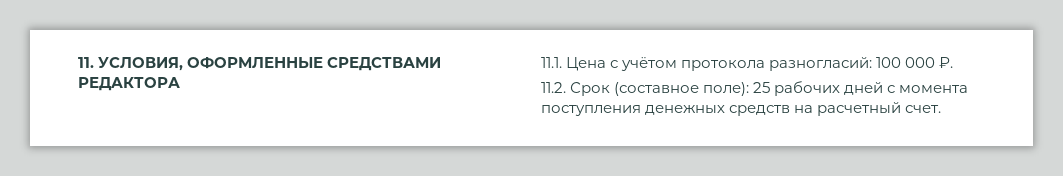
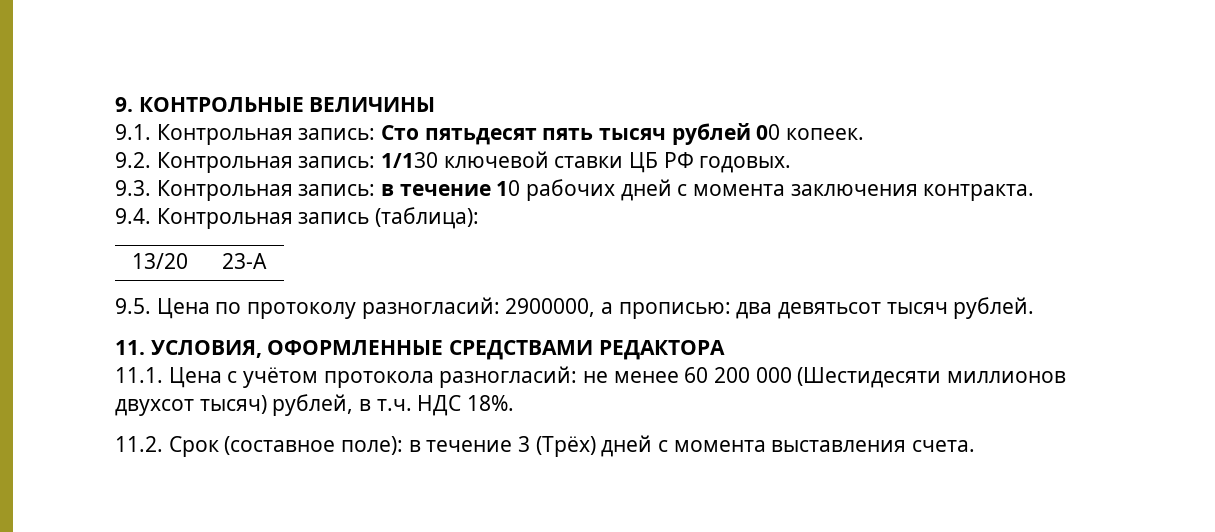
+ 9. КОНТРОЛЬНЫЕ ВЕЛИЧИНЫ
+ 9.1. Контрольная запись: Сто пятьдесят пять тысяч рублей 00 копеек.
+ 9.2. Контрольная запись: 1/130 ключевой ставки ЦБ РФ годовых.
+ 9.3. Контрольная запись: в течение 10 рабочих дней с момента заключения контракта.
+ 9.4. Контрольная запись (таблица):
+ 13/20 | 23-А
+ 9.5. Цена по протоколу разногласий: 2900000, а прописью: два девятьсот тысяч рублей.
- 11.1. Цена с учётом протокола разногласий: 100 000 ₽.
- 11.2. Срок (составное поле): 25 рабочих дней с момента поступления денежных средств на расчетный счет.
+ 11.1. Цена с учётом протокола разногласий: не менее 60 200 000 (Шестидесяти миллионов двухсот тысяч) рублей, в т.ч. НДС 18%.
+ 11.2. Срок (составное поле): в течение 3 (Трёх) дней с момента выставления счета.

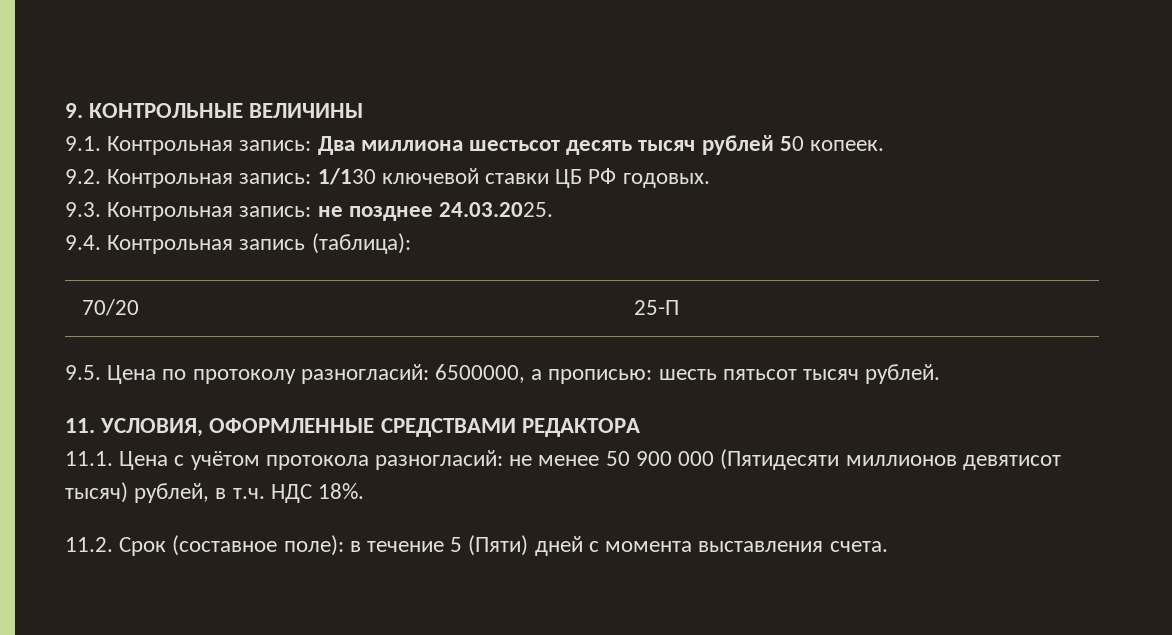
- 9.1. Контрольная запись: Сто пятьдесят пять тысяч рублей 00 копеек.
+ 9.1. Контрольная запись: Два миллиона шестьсот десять тысяч рублей 50 копеек.
- 9.3. Контрольная запись: в течение 10 рабочих дней с момента заключения контракта.
+ 9.3. Контрольная запись: не позднее 24.03.2025.
- 13/20 | 23-А
+ 70/20 | 25-П
- 9.5. Цена по протоколу разногласий: 2900000, а прописью: два девятьсот тысяч рублей.
+ 9.5. Цена по протоколу разногласий: 6500000, а прописью: шесть пятьсот тысяч рублей.
- 11.1. Цена с учётом протокола разногласий: не менее 60 200 000 (Шестидесяти миллионов двухсот тысяч) рублей, в т.ч. НДС 18%.
+ 11.1. Цена с учётом протокола разногласий: не менее 50 900 000 (Пятидесяти миллионов девятисот тысяч) рублей, в т.ч. НДС 18%.
- 11.2. Срок (составное поле): в течение 3 (Трёх) дней с момента выставления счета.
+ 11.2. Срок (составное поле): в течение 5 (Пяти) дней с момента выставления счета.

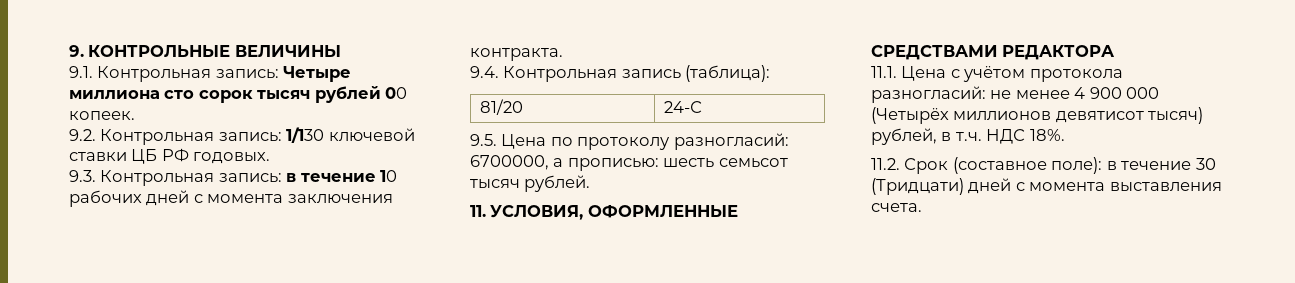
- 9.1. Контрольная запись: Два миллиона шестьсот десять тысяч рублей 50 копеек.
+ 9.1. Контрольная запись: Четыре миллиона сто сорок тысяч рублей 00 копеек.
- 9.3. Контрольная запись: не позднее 24.03.2025.
+ 9.3. Контрольная запись: в течение 10 рабочих дней с момента заключения контракта.
- 70/20 | 25-П
+ 81/20 | 24-С
- 9.5. Цена по протоколу разногласий: 6500000, а прописью: шесть пятьсот тысяч рублей.
+ 9.5. Цена по протоколу разногласий: 6700000, а прописью: шесть семьсот тысяч рублей.
- 11.1. Цена с учётом протокола разногласий: не менее 50 900 000 (Пятидесяти миллионов девятисот тысяч) рублей, в т.ч. НДС 18%.
+ 11.1. Цена с учётом протокола разногласий: не менее 4 900 000 (Четырёх миллионов девятисот тысяч) рублей, в т.ч. НДС 18%.
- 11.2. Срок (составное поле): в течение 5 (Пяти) дней с момента выставления счета.
+ 11.2. Срок (составное поле): в течение 30 (Тридцати) дней с момента выставления счета.

